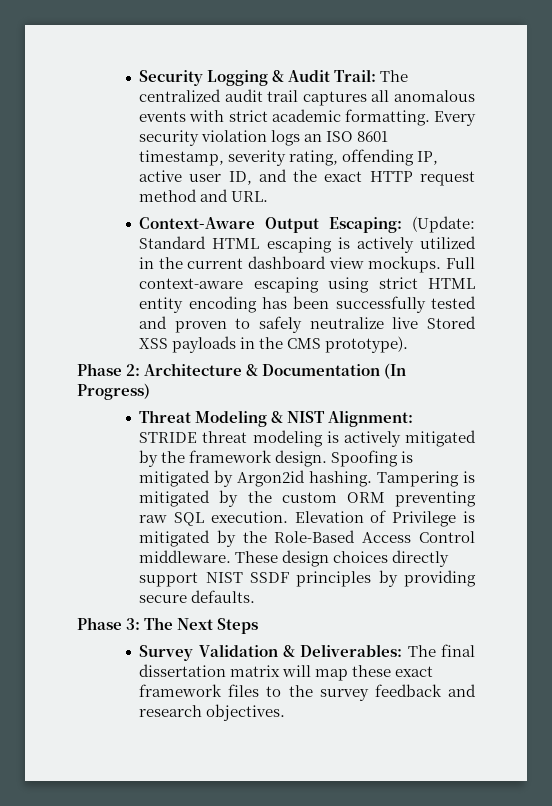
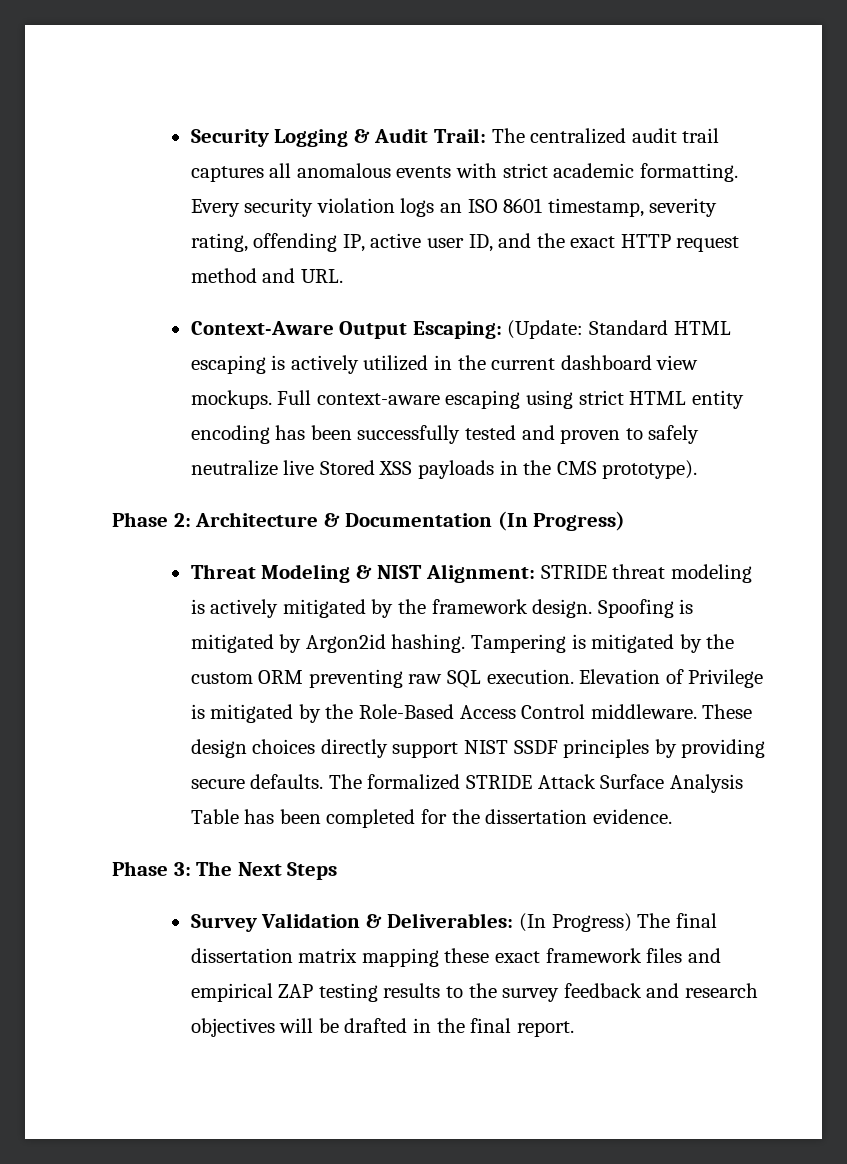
+ The formalized STRIDE Attack Surface Analysis Table has been completed for the dissertation evidence.
- Survey Validation & Deliverables: The final dissertation matrix will map these exact framework files to the survey feedback and research objectives.
+ Survey Validation & Deliverables: (In Progress) The final dissertation matrix mapping these exact framework files and empirical ZAP testing results to the survey feedback and research objectives will be drafted in the final report.

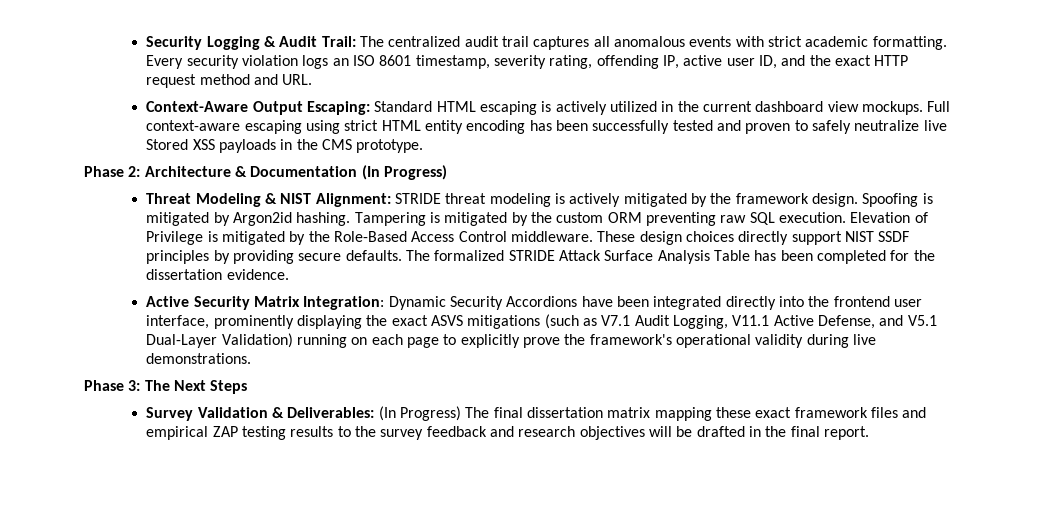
- Context-Aware Output Escaping: (Update: Standard HTML escaping is actively utilized in the current dashboard view mockups.
+ Context-Aware Output Escaping: Standard HTML escaping is actively utilized in the current dashboard view mockups.
- Full context-aware escaping using strict HTML entity encoding has been successfully tested and proven to safely neutralize live Stored XSS payloads in the CMS prototype).
+ Full context-aware escaping using strict HTML entity encoding has been successfully tested and proven to safely neutralize live Stored XSS payloads in the CMS prototype.
+ Active Security Matrix Integration: Dynamic Security Accordions have been integrated directly into the frontend user interface, prominently displaying the exact ASVS mitigations (such as V7.1 Audit Logging, V11.1 Active Defense, and V5.1 Dual-Layer Validation) running on each page to explicitly prove the framework's operational validity during live demonstrations.

